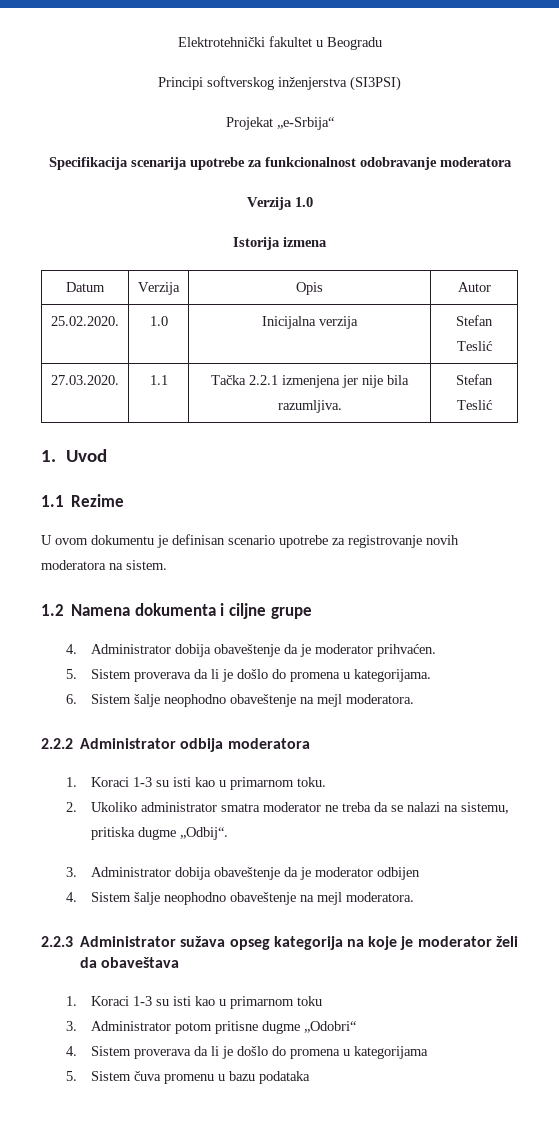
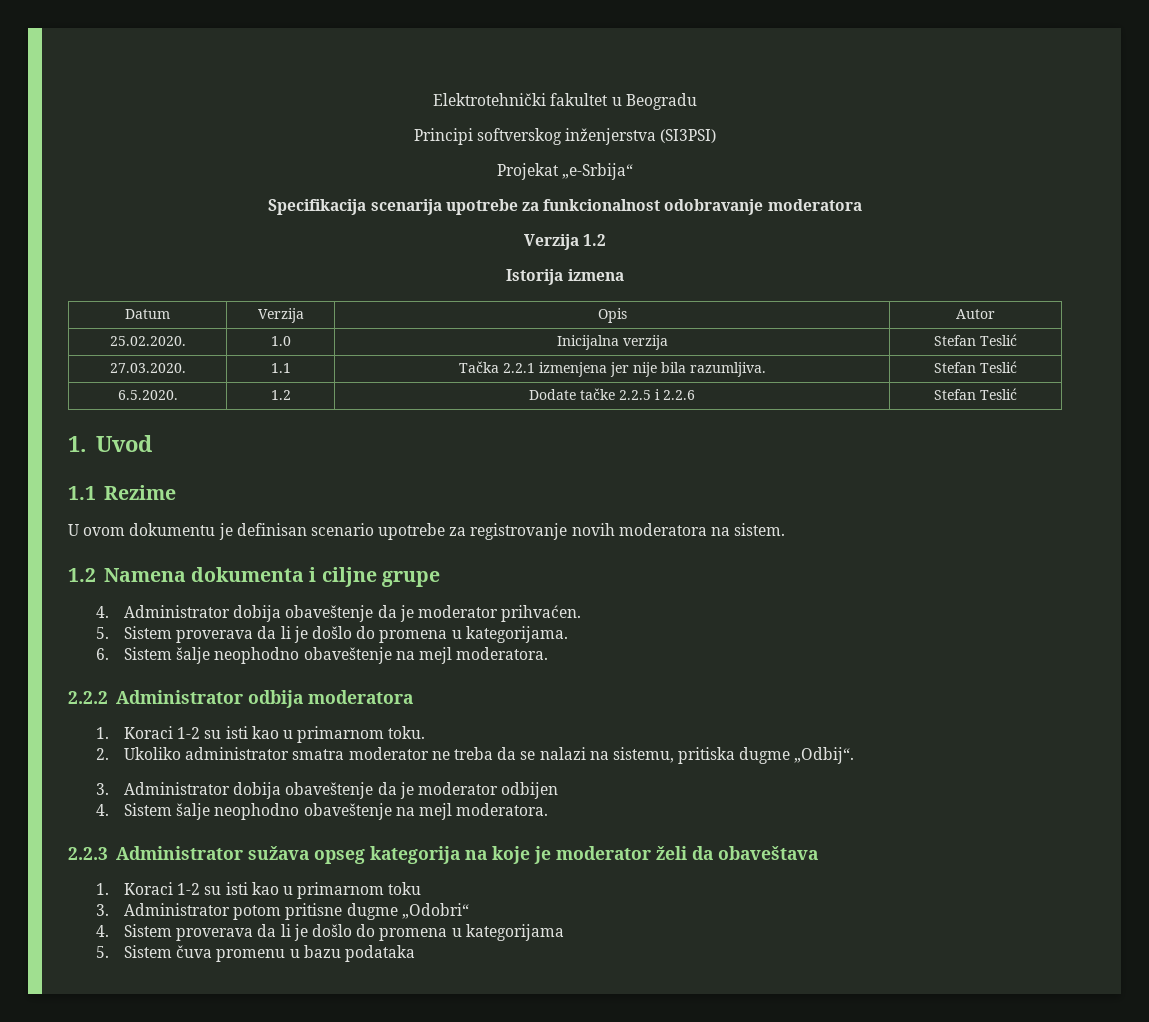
- Verzija 1.0
+ Verzija 1.2
+ 6.5.2020. | 1.2 | Dodate tačke 2.2.5 i 2.2.6 | Stefan Teslić
- 1. Koraci 1-3 su isti kao u primarnom toku.
+ 1. Koraci 1-2 su isti kao u primarnom toku.
- 1. Koraci 1-3 su isti kao u primarnom toku
+ 1. Koraci 1-2 su isti kao u primarnom toku

